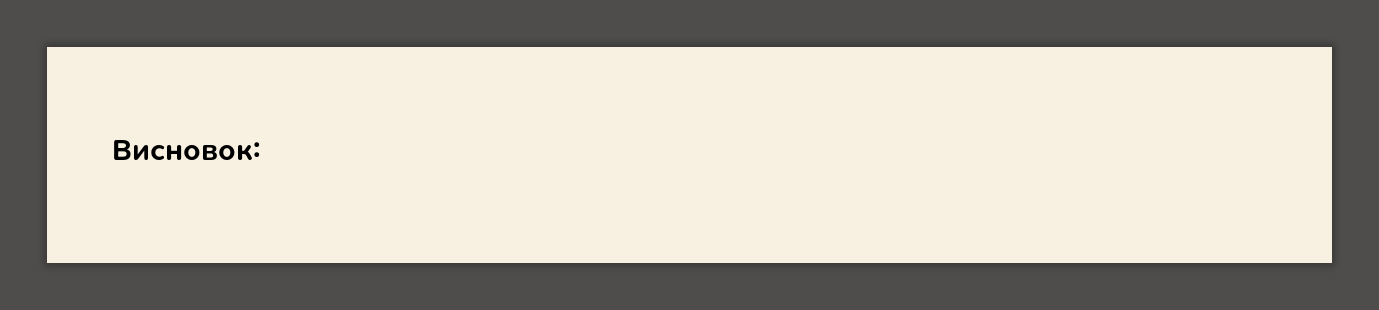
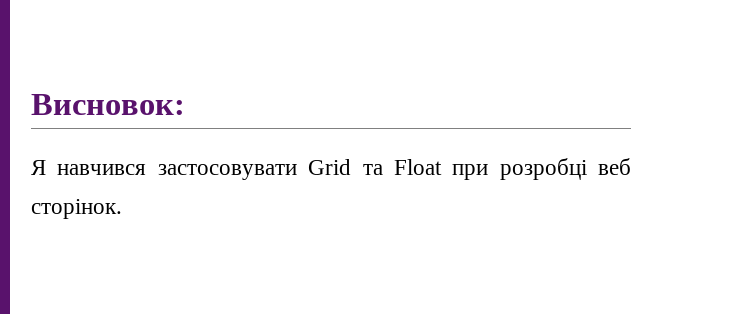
+ Я навчився застосовувати Grid та Float при розробці веб сторінок.

